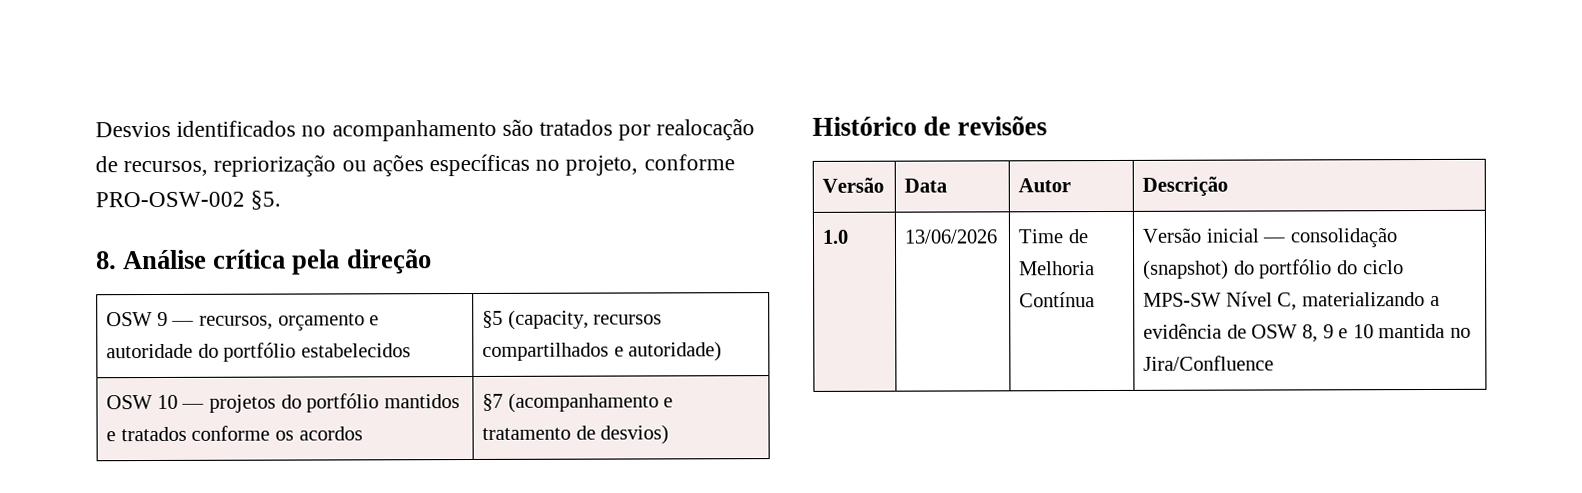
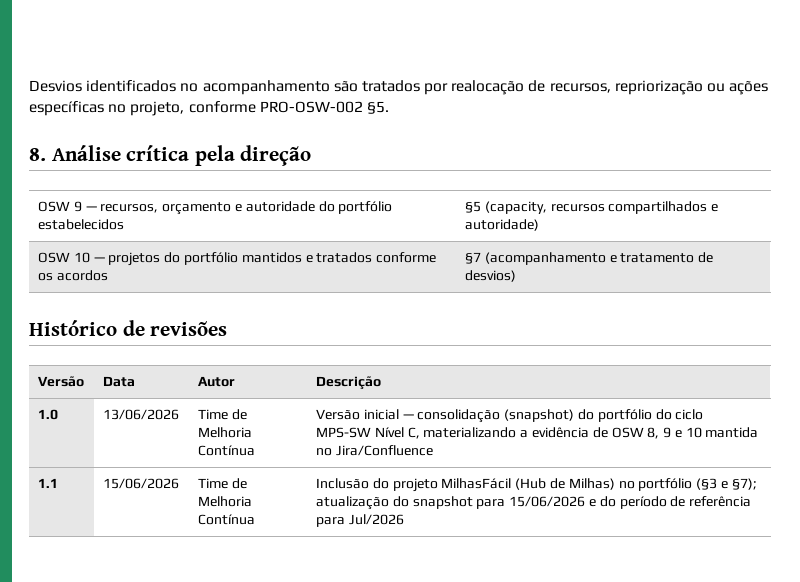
+ 1.1 | 15/06/2026 | Time de Melhoria Contínua | Inclusão do projeto MilhasFácil (Hub de Milhas) no portfólio (§3 e §7); atualização do snapshot para 15/06/2026 e do período de referência para Jul/2026

